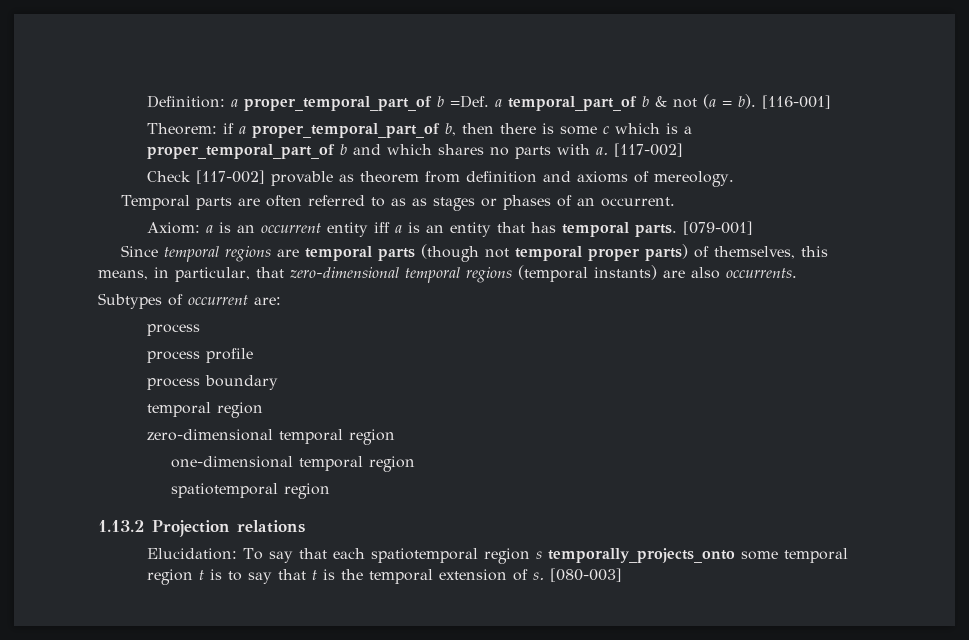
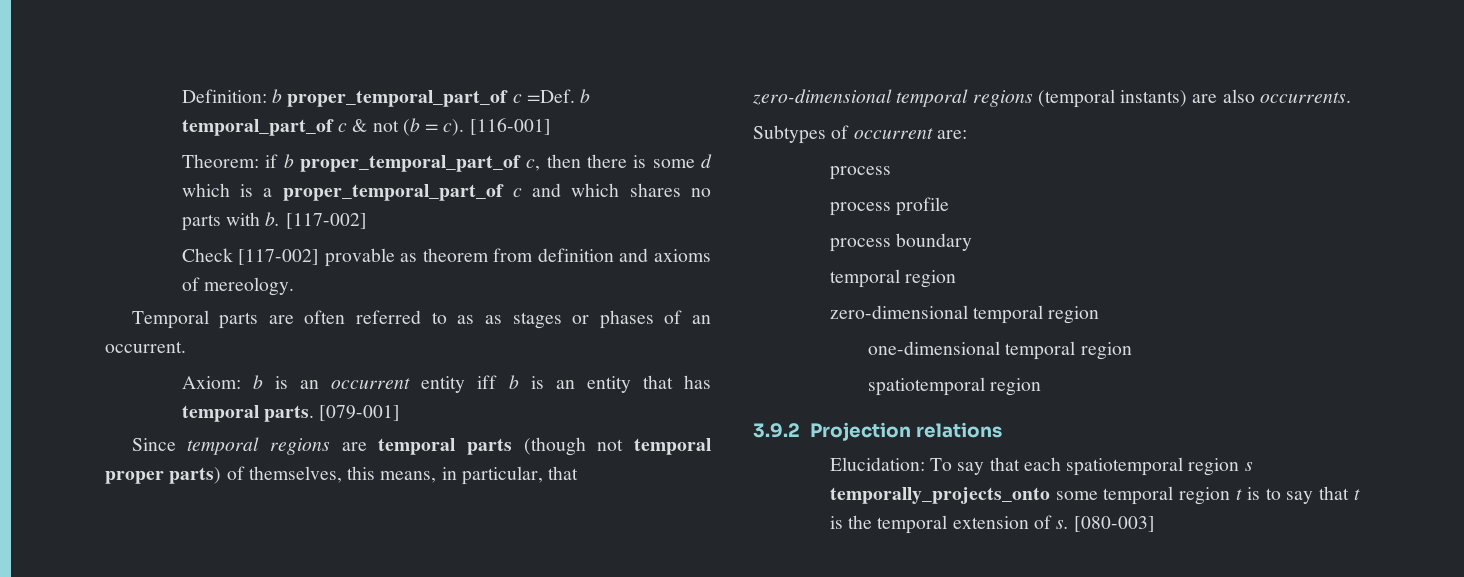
- Definition: a proper_temporal_part_of b =Def. a temporal_part_of b & not (a = b).
+ Definition: b proper_temporal_part_of c =Def. b temporal_part_of c & not (b = c).
- Theorem: if a proper_temporal_part_of b, then there is some c which is a proper_temporal_part_of b and which shares no parts with a.
+ Theorem: if b proper_temporal_part_of c, then there is some d which is a proper_temporal_part_of c and which shares no parts with b.
- Axiom: a is an occurrent entity iff a is an entity that has temporal parts.
+ Axiom: b is an occurrent entity iff b is an entity that has temporal parts.
- 1.13.2 Projection relations
+ 3.9.2 Projection relations

